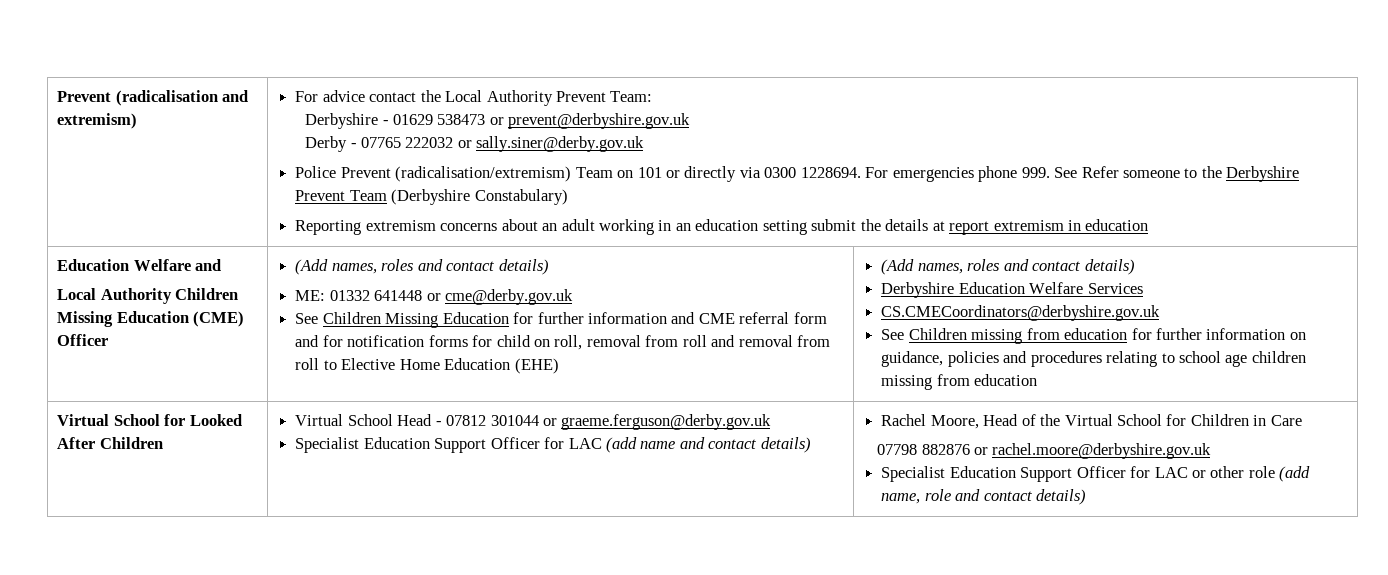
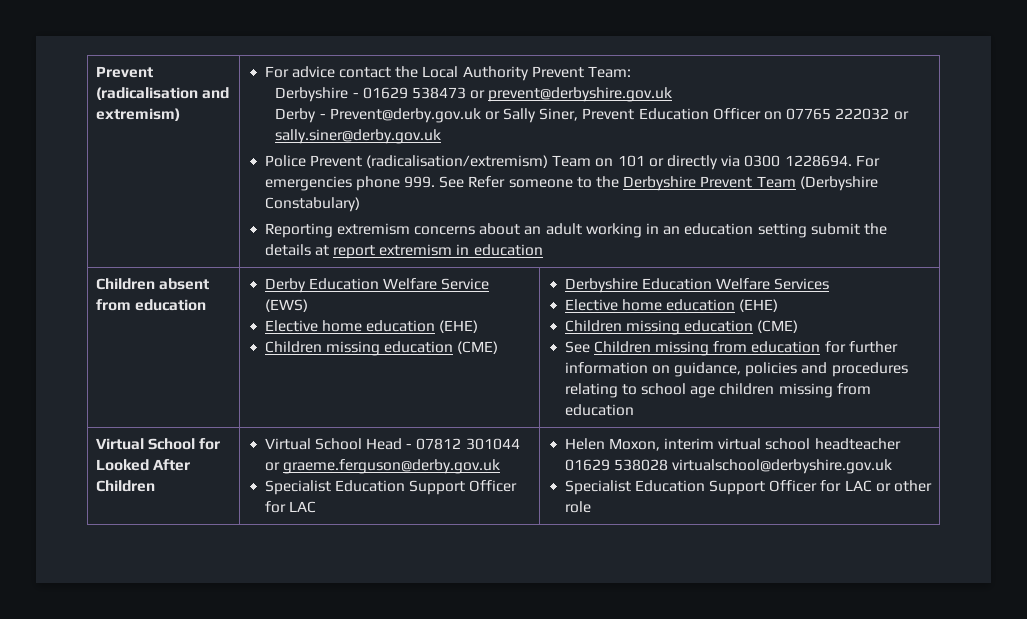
- Derby - 07765 222032 or sally.siner@derby.gov.uk
+ Derby - Prevent@derby.gov.uk or Sally Siner, Prevent Education Officer on 07765 222032 or sally.siner@derby.gov.uk
- Education Welfare and
- Local Authority Children Missing Education (CME) Officer | (Add names, roles and contact details)
- ME: 01332 641448 or cme@derby.gov.uk
- See Children Missing Education for further information and CME referral form and for notification forms for child on roll, removal from roll and removal from roll to Elective Home Education (EHE) | (Add names, roles and contact details)
- Derbyshire Education Welfare Services
- CS.CMECoordinators@derbyshire.gov.uk
+ Children absent from education | Derby Education Welfare Service (EWS)
+ Elective home education (EHE)
+ Children missing education (CME) | Derbyshire Education Welfare Services
+ Elective home education (EHE)
+ Children missing education (CME)
- Specialist Education Support Officer for LAC (add name and contact details) | Rachel Moore, Head of the Virtual School for Children in Care
- 07798 882876 or rachel.moore@derbyshire.gov.uk
+ Specialist Education Support Officer for LAC | Helen Moxon, interim virtual school headteacher 01629 538028 virtualschool@derbyshire.gov.uk
- Specialist Education Support Officer for LAC or other role (add name, role and contact details)
+ Specialist Education Support Officer for LAC or other role

